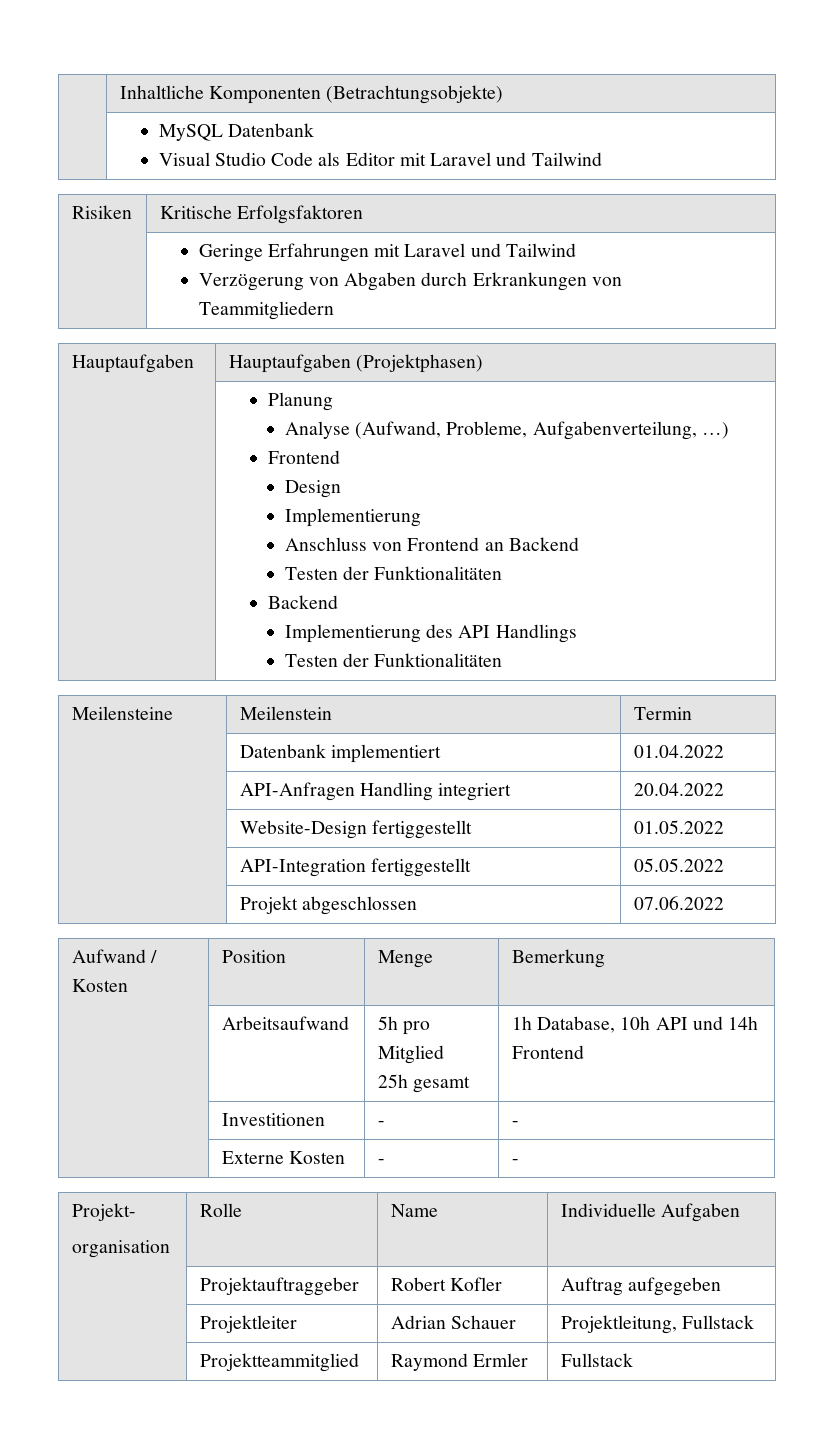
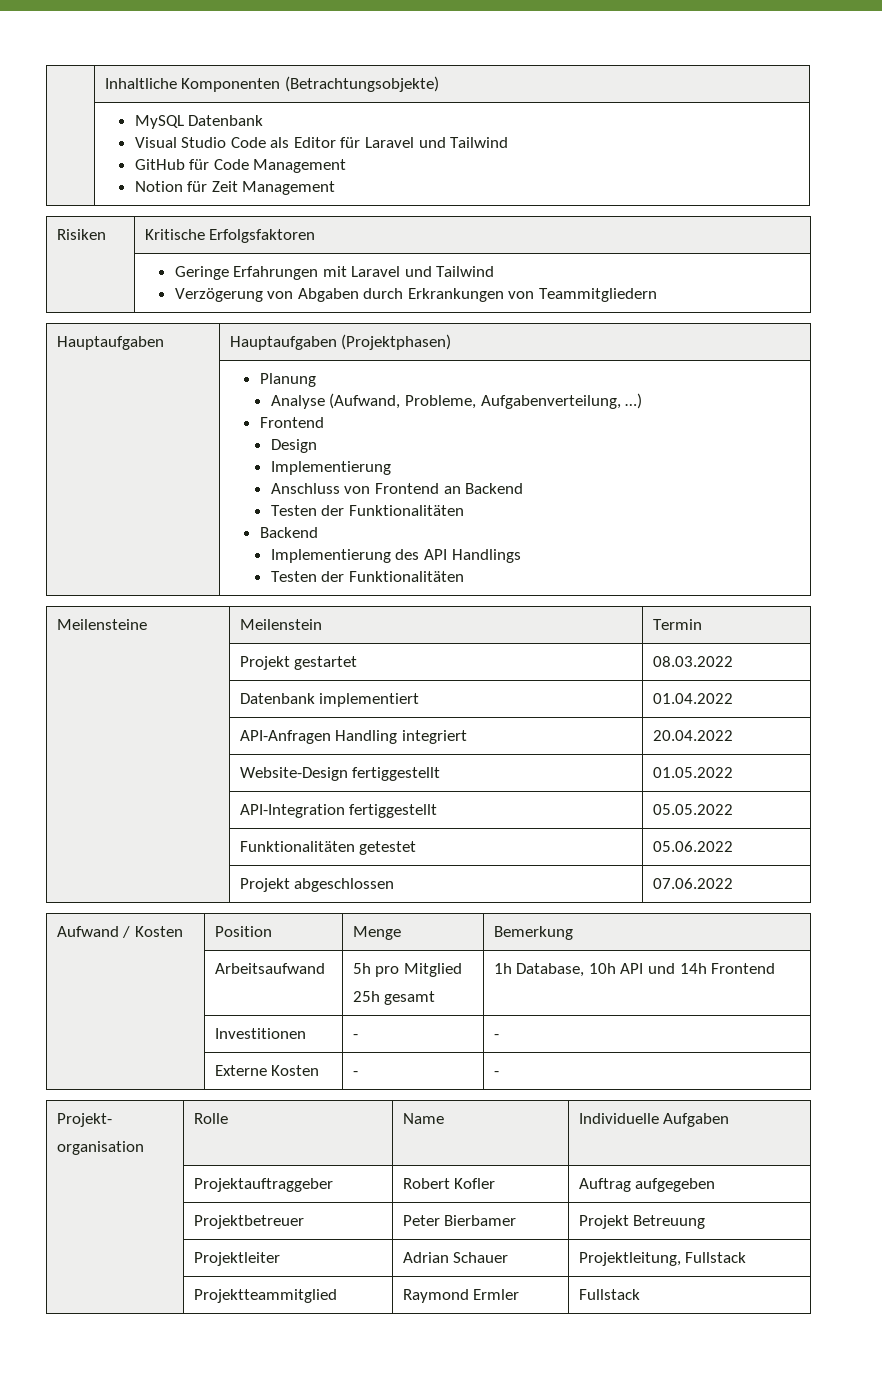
  | MySQL Datenbank
- Visual Studio Code als Editor mit Laravel und Tailwind
+ Visual Studio Code als Editor für Laravel und Tailwind
+ GitHub für Code Management
+ Notion für Zeit Management
+ | Projekt gestartet | 08.03.2022
+ | Funktionalitäten getestet | 05.06.2022
+ | Projektbetreuer | Peter Bierbamer | Projekt Betreuung

